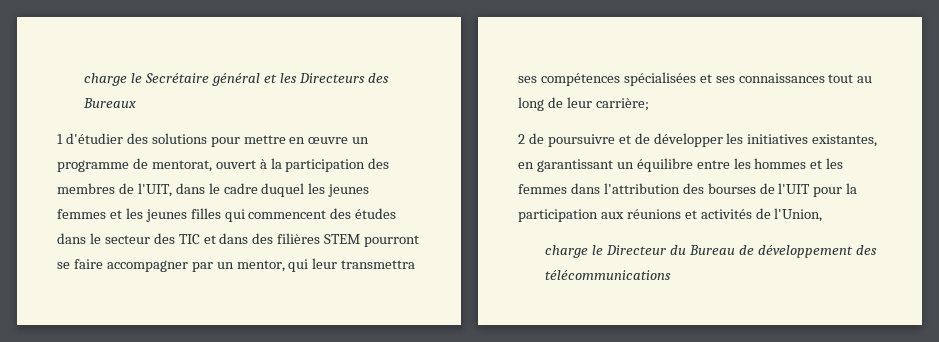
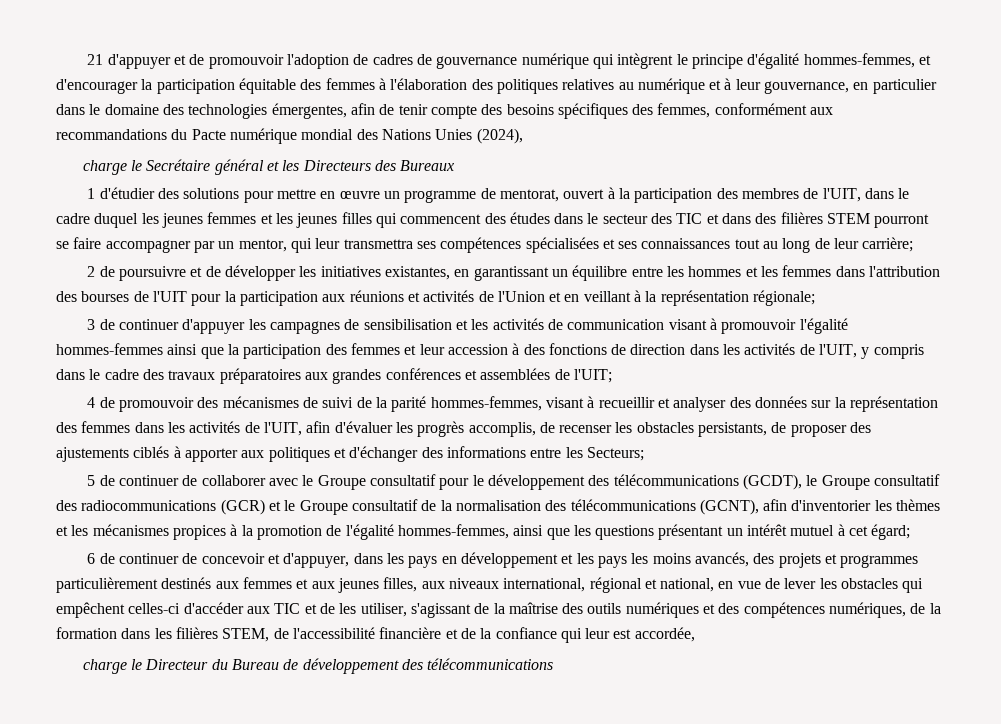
+ 21 d'appuyer et de promouvoir l'adoption de cadres de gouvernance numérique qui intègrent le principe d'égalité hommes-femmes, et d'encourager la participation équitable des femmes à l'élaboration des politiques relatives au numérique et à leur gouvernance, en particulier dans le domaine des technologies émergentes, afin de tenir compte des besoins spécifiques des femmes, conformément aux recommandations du Pacte numérique mondial des Nations Unies (2024),
- 2 de poursuivre et de développer les initiatives existantes, en garantissant un équilibre entre les hommes et les femmes dans l'attribution des bourses de l'UIT pour la participation aux réunions et activités de l'Union,
+ 2 de poursuivre et de développer les initiatives existantes, en garantissant un équilibre entre les hommes et les femmes dans l'attribution des bourses de l'UIT pour la participation aux réunions et activités de l'Union et en veillant à la représentation régionale;
+ 3 de continuer d'appuyer les campagnes de sensibilisation et les activités de communication visant à promouvoir l'égalité hommes-femmes ainsi que la participation des femmes et leur accession à des fonctions de direction dans les activités de l'UIT, y compris dans le cadre des travaux préparatoires aux grandes conférences et assemblées de l'UIT;
+ 4 de promouvoir des mécanismes de suivi de la parité hommes-femmes, visant à recueillir et analyser des données sur la représentation des femmes dans les activités de l'UIT, afin d'évaluer les progrès accomplis, de recenser les obstacles persistants, de proposer des ajustements ciblés à apporter aux politiques et d'échanger des informations entre les Secteurs;
+ 5 de continuer de collaborer avec le Groupe consultatif pour le développement des télécommunications (GCDT), le Groupe consultatif des radiocommunications (GCR) et le Groupe consultatif de la normalisation des télécommunications (GCNT), afin d'inventorier les thèmes et les mécanismes propices à la promotion de l'égalité hommes-femmes, ainsi que les questions présentant un intérêt mutuel à cet égard;
+ 6 de continuer de concevoir et d'appuyer, dans les pays en développement et les pays les moins avancés, des projets et programmes particulièrement destinés aux femmes et aux jeunes filles, aux niveaux international, régional et national, en vue de lever les obstacles qui empêchent celles-ci d'accéder aux TIC et de les utiliser, s'agissant de la maîtrise des outils numériques et des compétences numériques, de la formation dans les filières STEM, de l'accessibilité financière et de la confiance qui leur est accordée,

